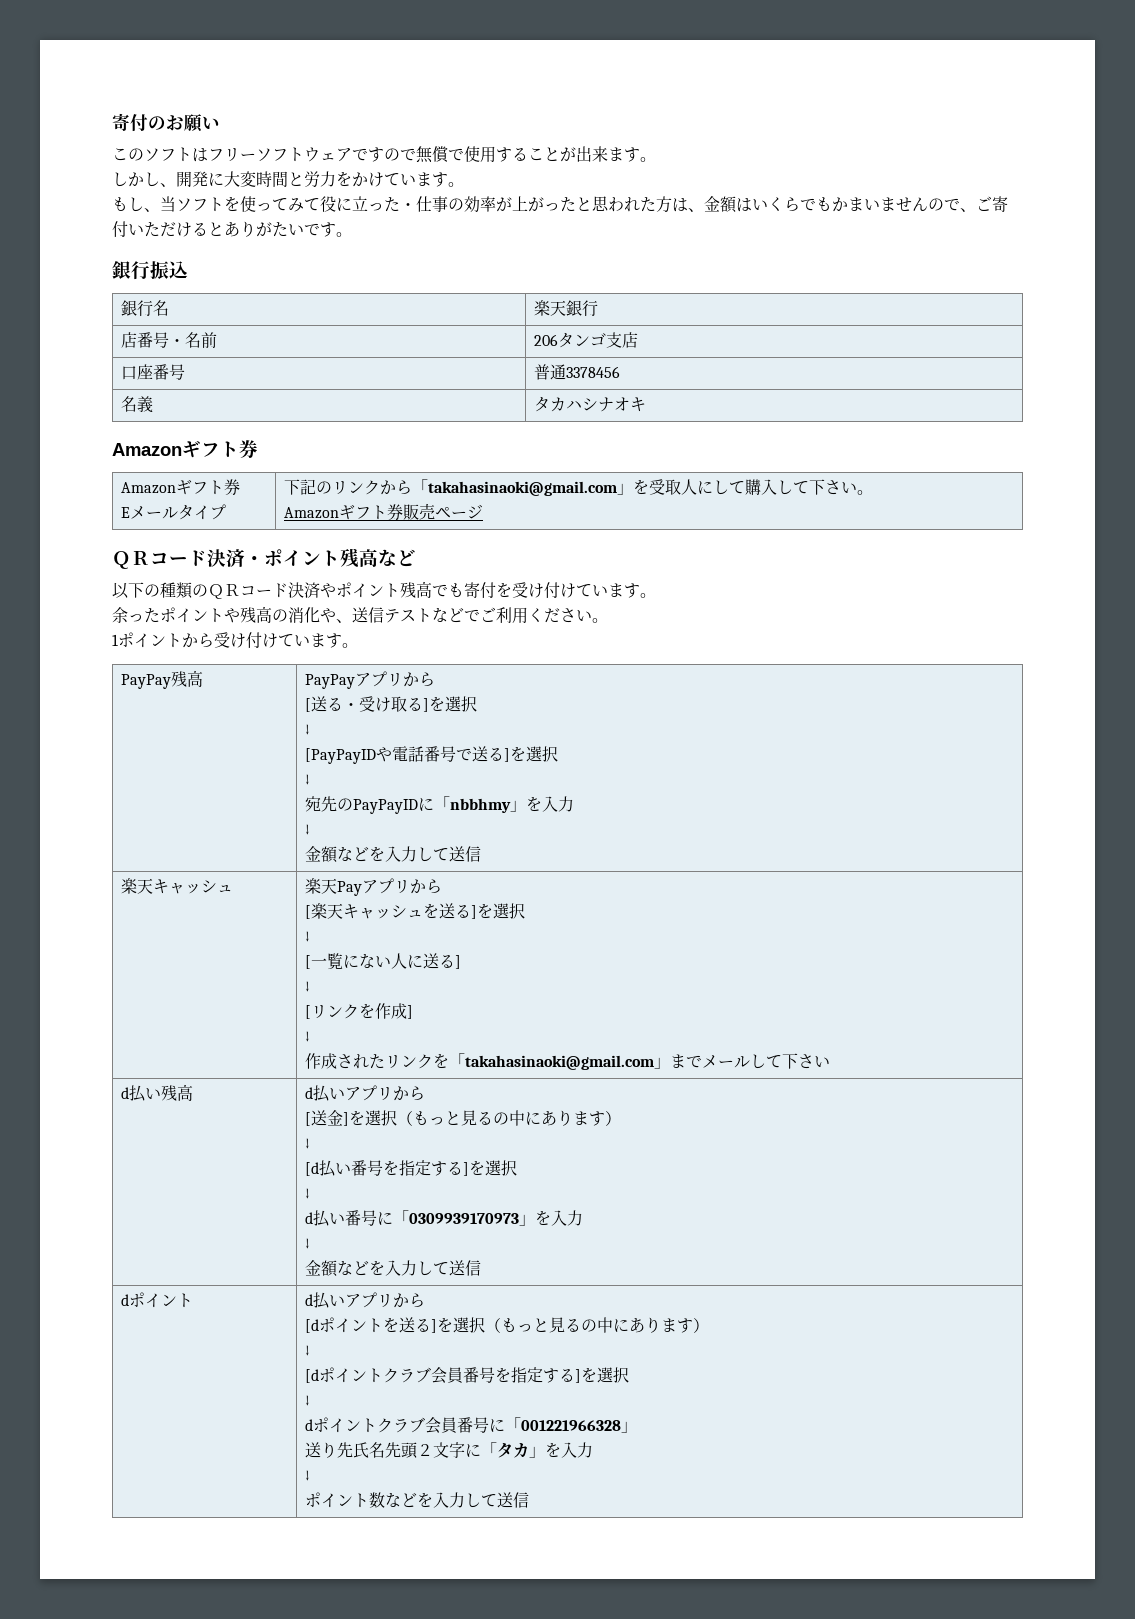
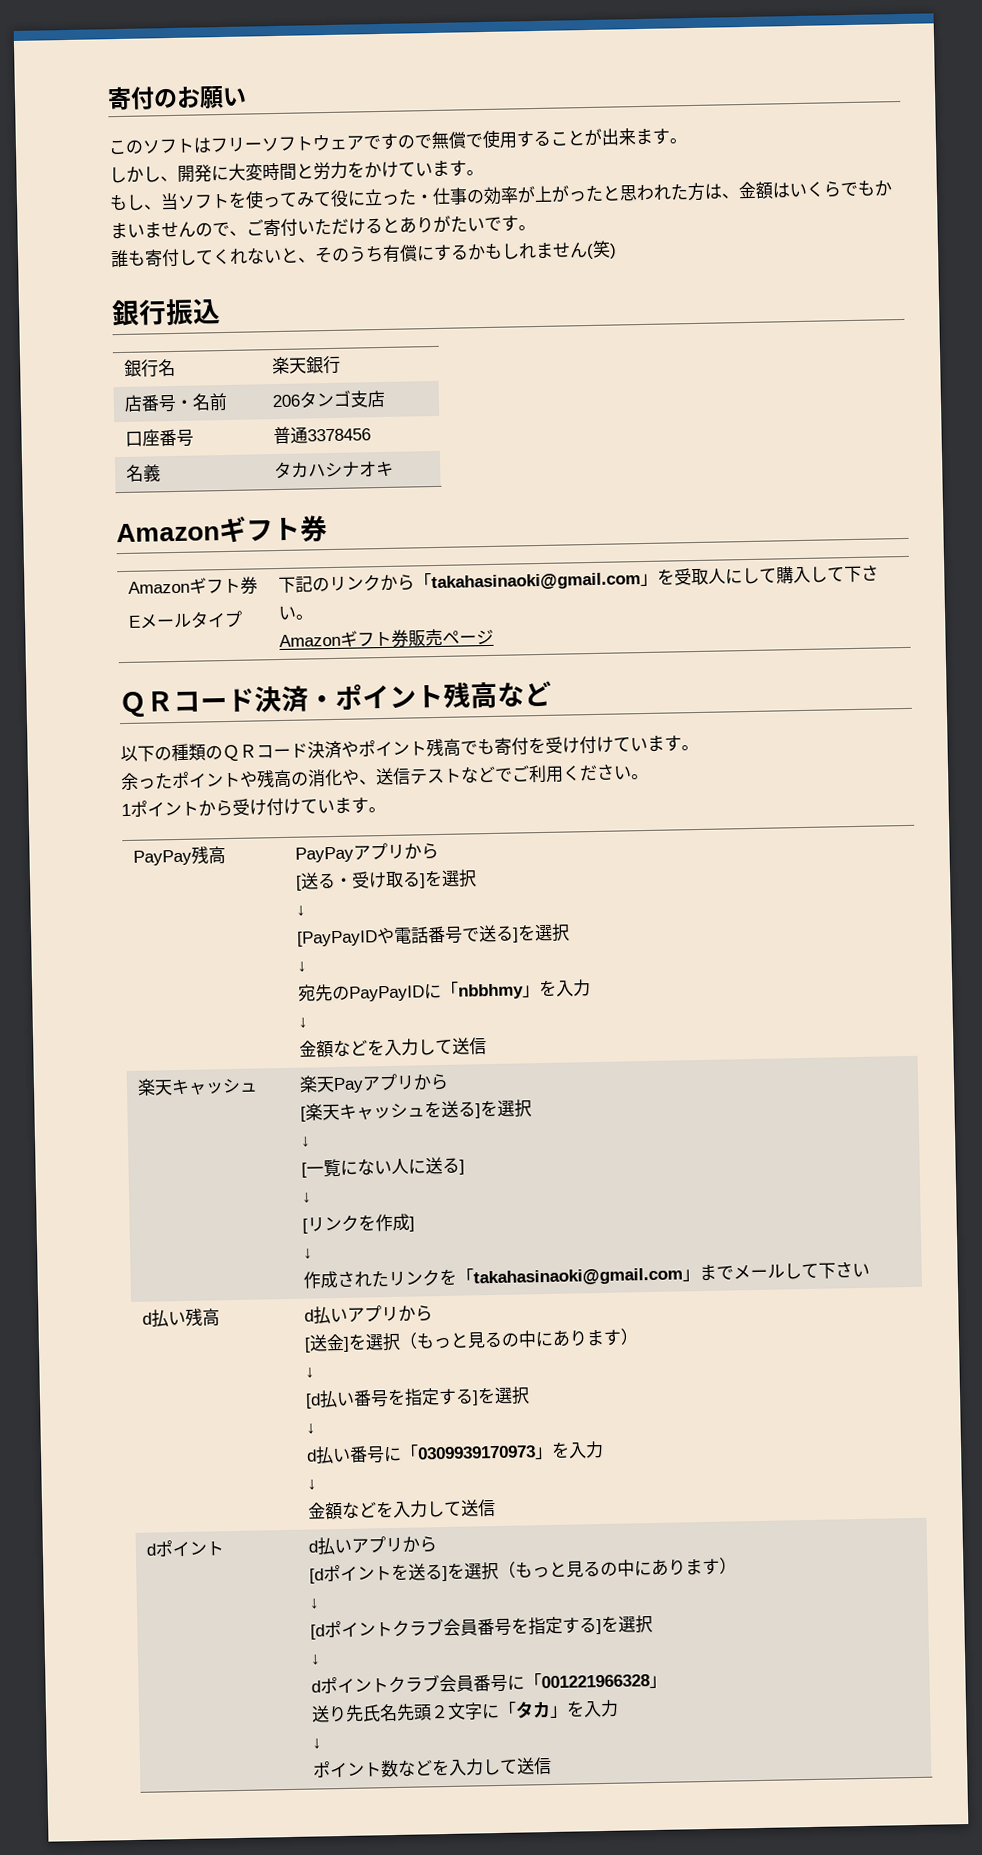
+ 誰も寄付してくれないと、そのうち有償にするかもしれません(笑)

